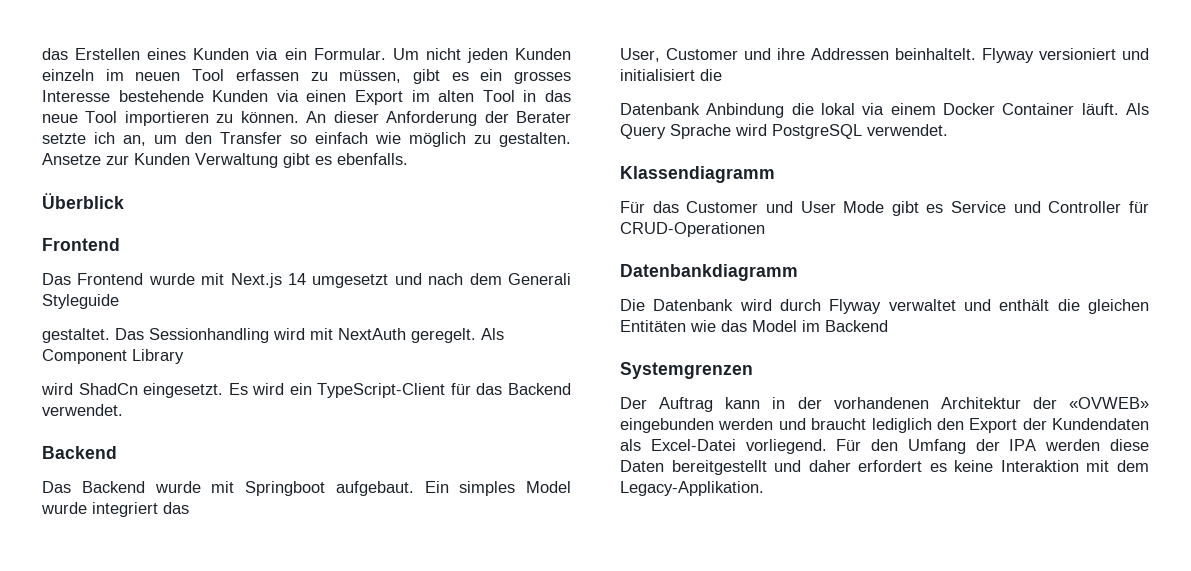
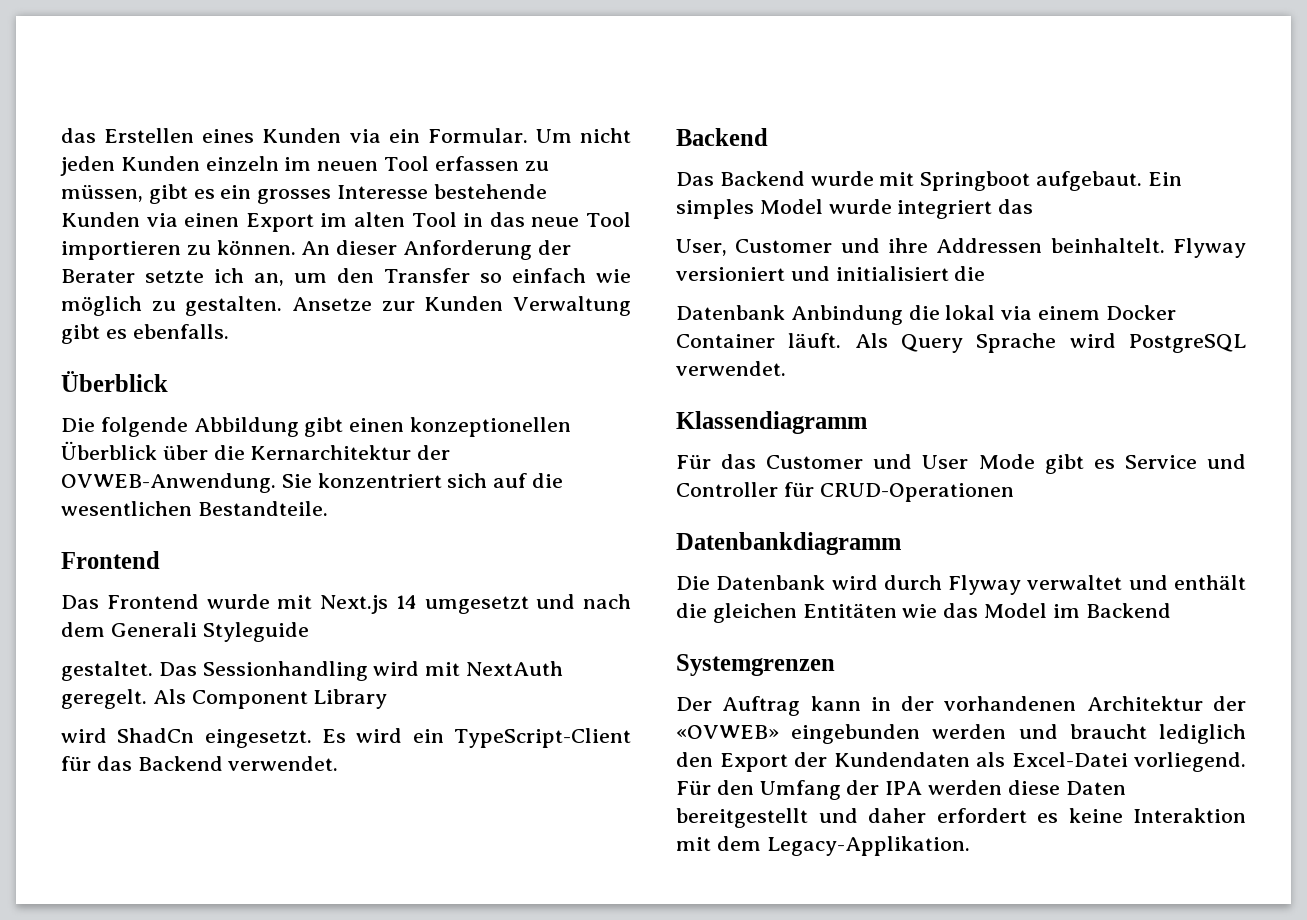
+ Die folgende Abbildung gibt einen konzeptionellen Überblick über die Kernarchitektur der OVWEB-Anwendung. Sie konzentriert sich auf die wesentlichen Bestandteile.

